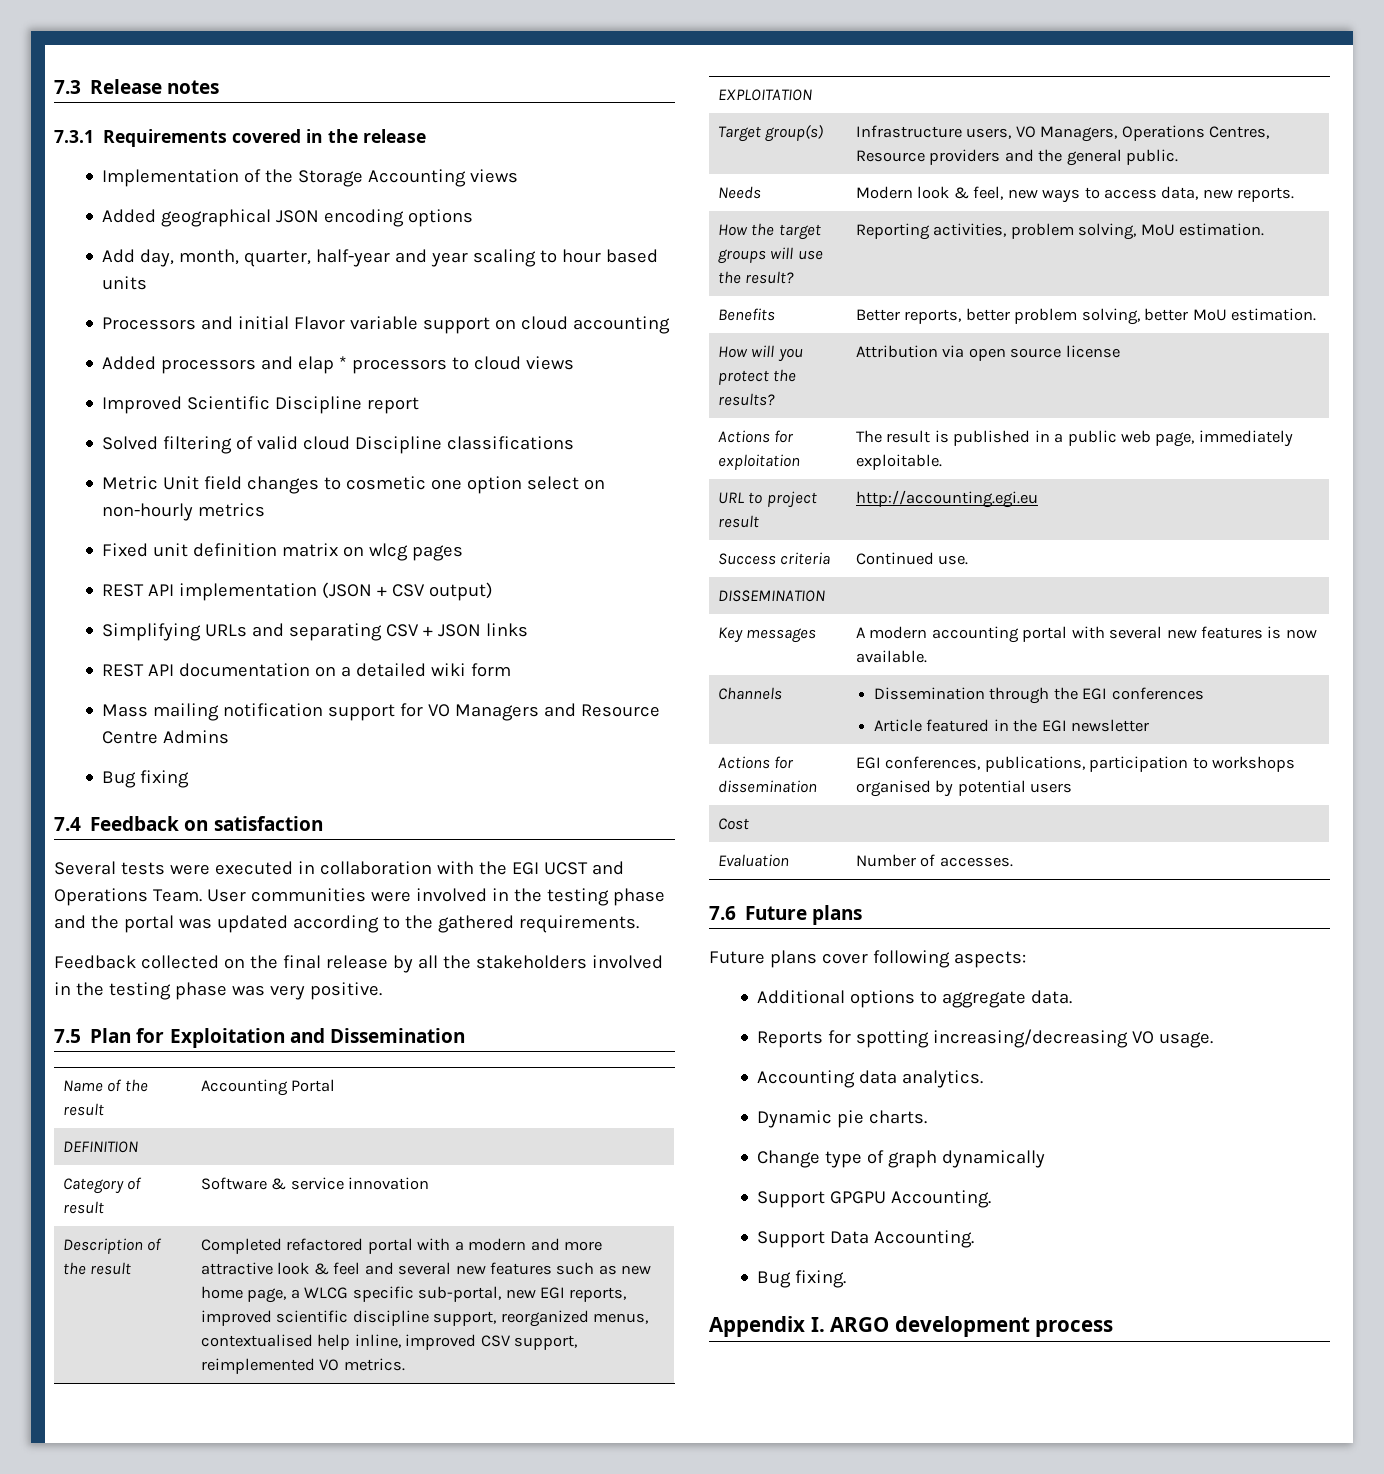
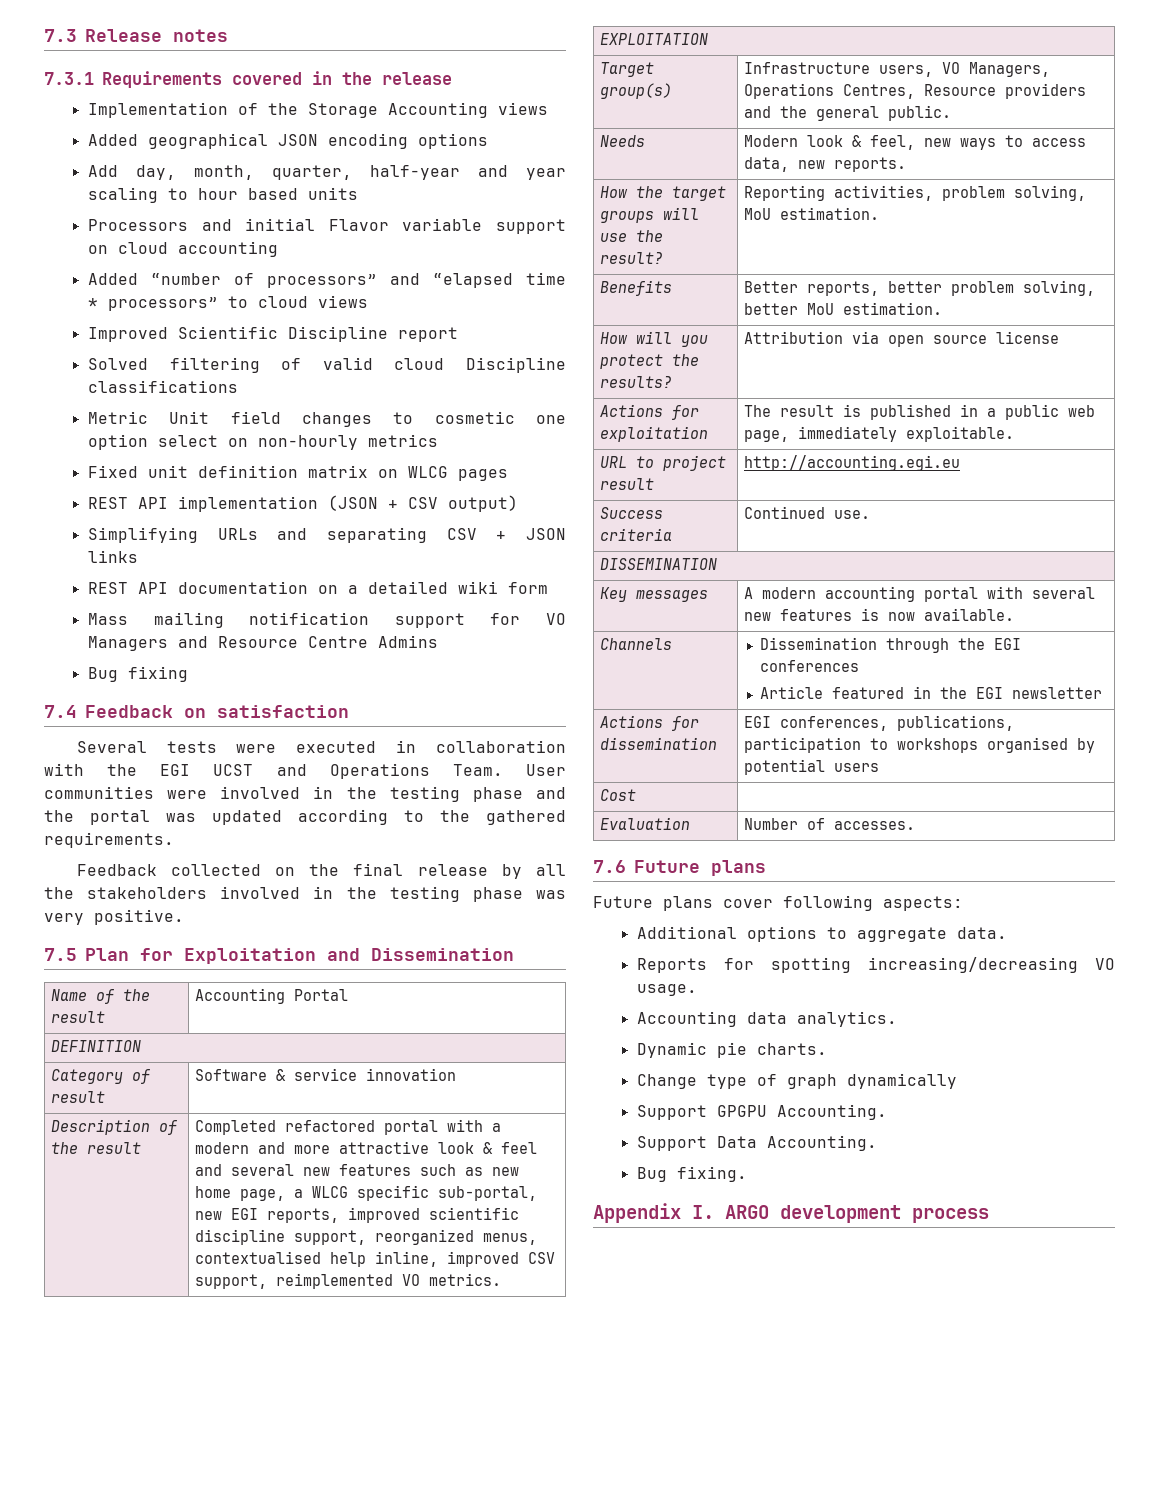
- Added processors and elap * processors to cloud views
+ Added “number of processors” and “elapsed time * processors” to cloud views
- Fixed unit definition matrix on wlcg pages
+ Fixed unit definition matrix on WLCG pages

